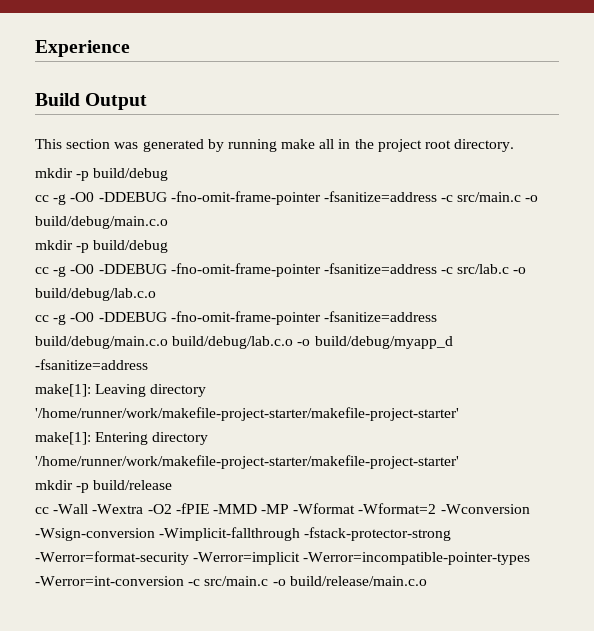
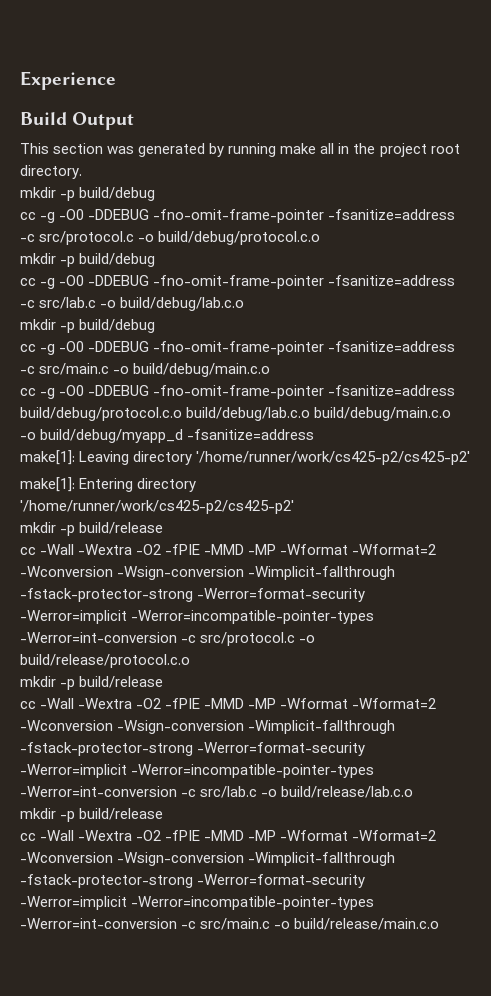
- cc -g -O0 -DDEBUG -fno-omit-frame-pointer -fsanitize=address -c src/main.c -o build/debug/main.c.o
+ cc -g -O0 -DDEBUG -fno-omit-frame-pointer -fsanitize=address -c src/protocol.c -o build/debug/protocol.c.o
  cc -g -O0 -DDEBUG -fno-omit-frame-pointer -fsanitize=address -c src/lab.c -o build/debug/lab.c.o
- cc -g -O0 -DDEBUG -fno-omit-frame-pointer -fsanitize=address build/debug/main.c.o build/debug/lab.c.o -o build/debug/myapp_d -fsanitize=address
+ mkdir -p build/debug
+ cc -g -O0 -DDEBUG -fno-omit-frame-pointer -fsanitize=address -c src/main.c -o build/debug/main.c.o
+ cc -g -O0 -DDEBUG -fno-omit-frame-pointer -fsanitize=address build/debug/protocol.c.o build/debug/lab.c.o build/debug/main.c.o -o build/debug/myapp_d -fsanitize=address
- make[1]: Leaving directory '/home/runner/work/makefile-project-starter/makefile-project-starter'
+ make[1]: Leaving directory '/home/runner/work/cs425-p2/cs425-p2'
- make[1]: Entering directory '/home/runner/work/makefile-project-starter/makefile-project-starter'
+ make[1]: Entering directory '/home/runner/work/cs425-p2/cs425-p2'
+ mkdir -p build/release
+ cc -Wall -Wextra -O2 -fPIE -MMD -MP -Wformat -Wformat=2 -Wconversion -Wsign-conversion -Wimplicit-fallthrough -fstack-protector-strong -Werror=format-security -Werror=implicit -Werror=incompatible-pointer-types -Werror=int-conversion -c src/protocol.c -o build/release/protocol.c.o
+ mkdir -p build/release
+ cc -Wall -Wextra -O2 -fPIE -MMD -MP -Wformat -Wformat=2 -Wconversion -Wsign-conversion -Wimplicit-fallthrough -fstack-protector-strong -Werror=format-security -Werror=implicit -Werror=incompatible-pointer-types -Werror=int-conversion -c src/lab.c -o build/release/lab.c.o

